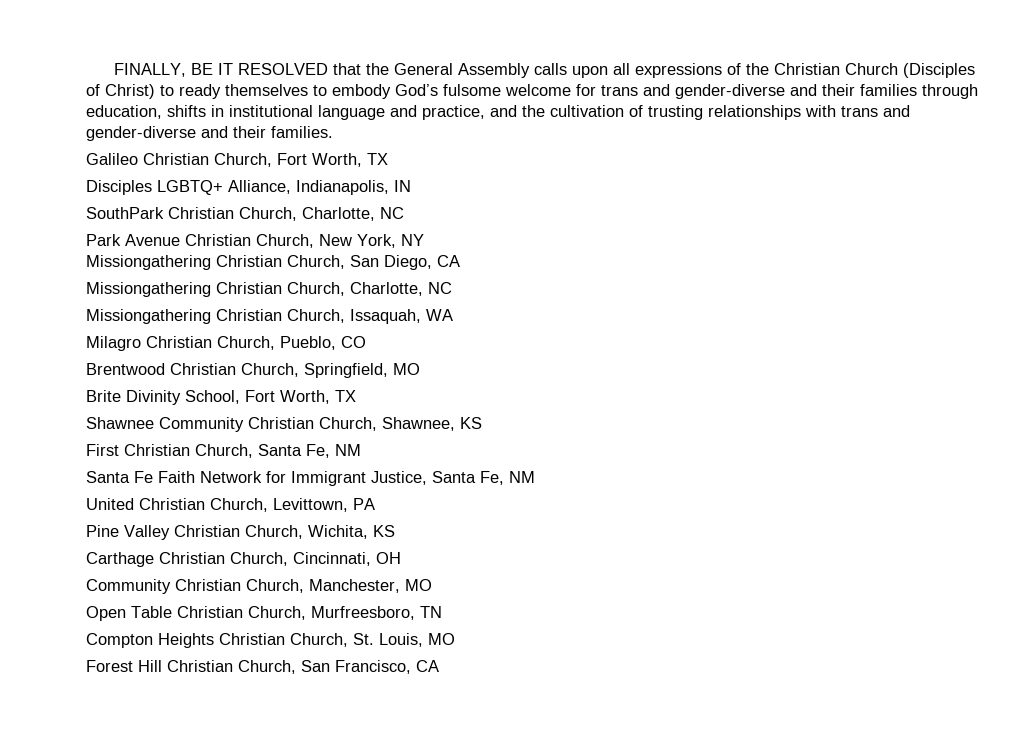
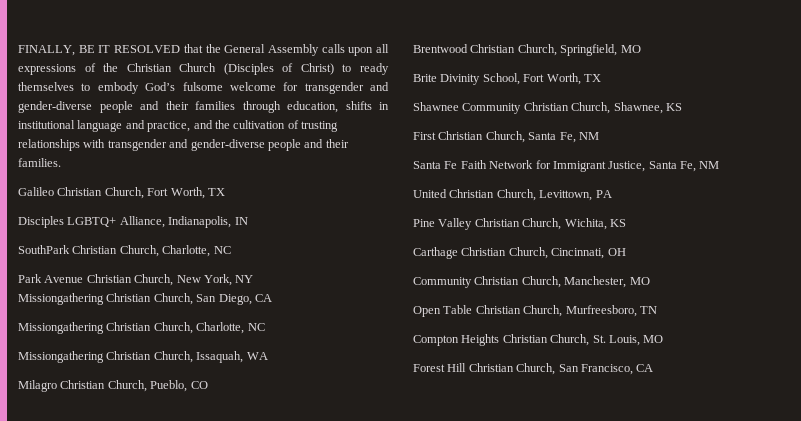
- FINALLY, BE IT RESOLVED that the General Assembly calls upon all expressions of the Christian Church (Disciples of Christ) to ready themselves to embody God’s fulsome welcome for trans and gender-diverse and their families through education, shifts in institutional language and practice, and the cultivation of trusting relationships with trans and gender-diverse and their families.
+ FINALLY, BE IT RESOLVED that the General Assembly calls upon all expressions of the Christian Church (Disciples of Christ) to ready themselves to embody God’s fulsome welcome for transgender and gender-diverse people and their families through education, shifts in institutional language and practice, and the cultivation of trusting relationships with transgender and gender-diverse people and their families.

